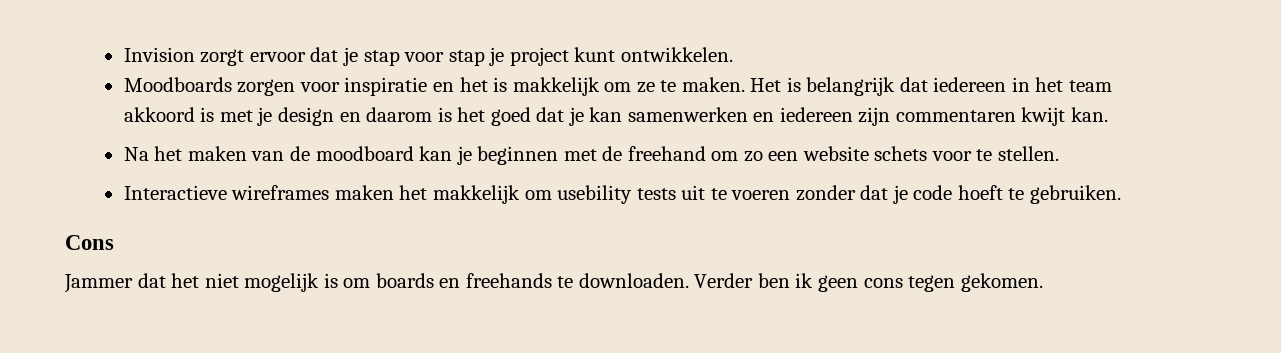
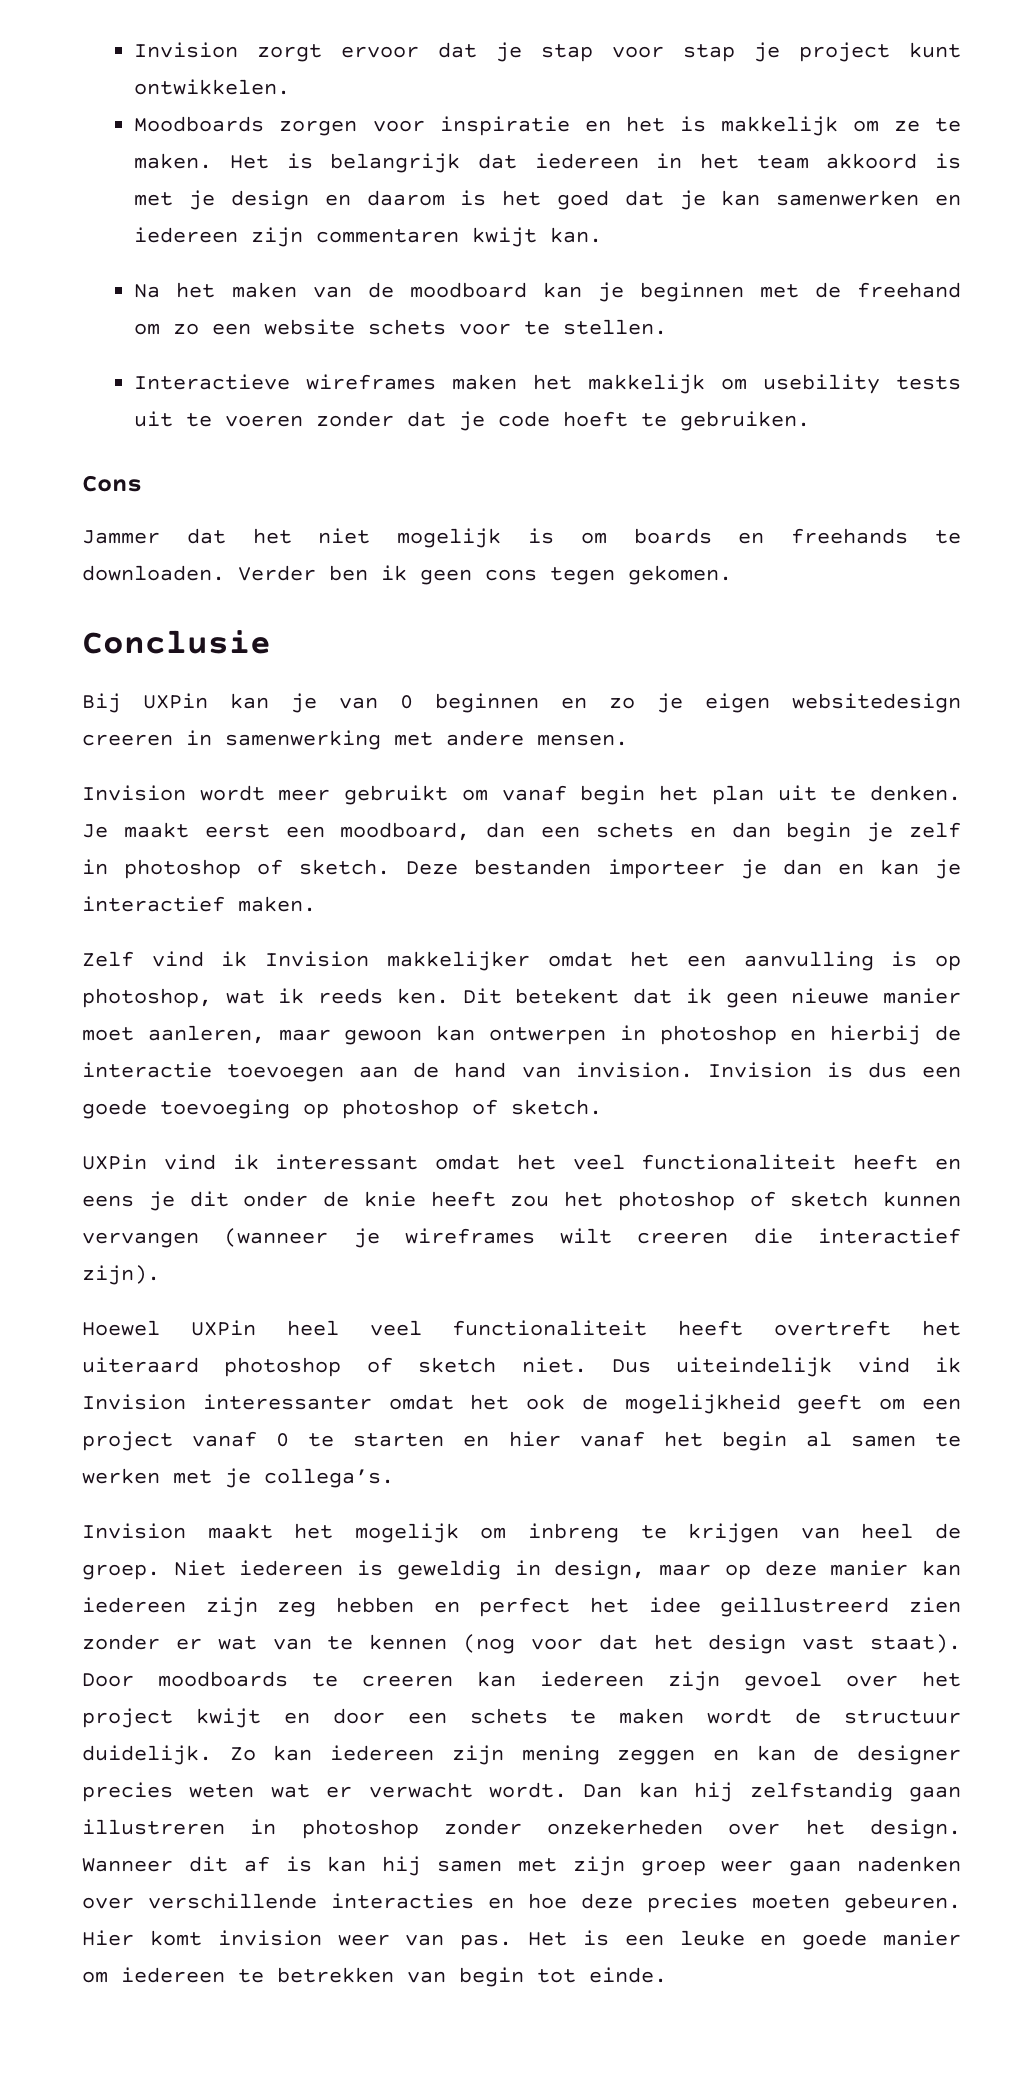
+ Conclusie
+ Bij UXPin kan je van 0 beginnen en zo je eigen websitedesign creeren in samenwerking met andere mensen.
+ Invision wordt meer gebruikt om vanaf begin het plan uit te denken. Je maakt eerst een moodboard, dan een schets en dan begin je zelf in photoshop of sketch. Deze bestanden importeer je dan en kan je interactief maken.
+ Zelf vind ik Invision makkelijker omdat het een aanvulling is op photoshop, wat ik reeds ken. Dit betekent dat ik geen nieuwe manier moet aanleren, maar gewoon kan ontwerpen in photoshop en hierbij de interactie toevoegen aan de hand van invision. Invision is dus een goede toevoeging op photoshop of sketch.
+ UXPin vind ik interessant omdat het veel functionaliteit heeft en eens je dit onder de knie heeft zou het photoshop of sketch kunnen vervangen (wanneer je wireframes wilt creeren die interactief zijn).
+ Hoewel UXPin heel veel functionaliteit heeft overtreft het uiteraard photoshop of sketch niet. Dus uiteindelijk vind ik Invision interessanter omdat het ook de mogelijkheid geeft om een project vanaf 0 te starten en hier vanaf het begin al samen te werken met je collega’s.
+ Invision maakt het mogelijk om inbreng te krijgen van heel de groep. Niet iedereen is geweldig in design, maar op deze manier kan iedereen zijn zeg hebben en perfect het idee geillustreerd zien zonder er wat van te kennen (nog voor dat het design vast staat). Door moodboards te creeren kan iedereen zijn gevoel over het project kwijt en door een schets te maken wordt de structuur duidelijk. Zo kan iedereen zijn mening zeggen en kan de designer precies weten wat er verwacht wordt. Dan kan hij zelfstandig gaan illustreren in photoshop zonder onzekerheden over het design. Wanneer dit af is kan hij samen met zijn groep weer gaan nadenken over verschillende interacties en hoe deze precies moeten gebeuren. Hier komt invision weer van pas. Het is een leuke en goede manier om iedereen te betrekken van begin tot einde.

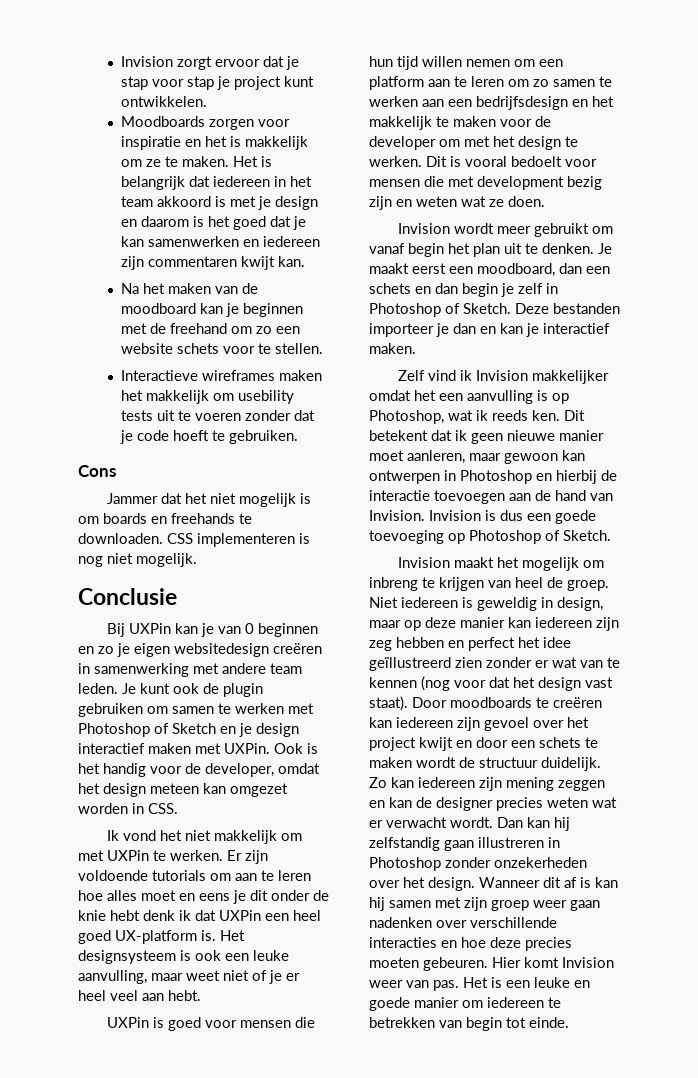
- Verder ben ik geen cons tegen gekomen.
+ CSS implementeren is nog niet mogelijk.
- Bij UXPin kan je van 0 beginnen en zo je eigen websitedesign creeren in samenwerking met andere mensen.
+ Bij UXPin kan je van 0 beginnen en zo je eigen websitedesign creëren in samenwerking met andere team leden. Je kunt ook de plugin gebruiken om samen te werken met Photoshop of Sketch en je design interactief maken met UXPin. Ook is het handig voor de developer, omdat het design meteen kan omgezet worden in CSS.
+ Ik vond het niet makkelijk om met UXPin te werken. Er zijn voldoende tutorials om aan te leren hoe alles moet en eens je dit onder de knie hebt denk ik dat UXPin een heel goed UX-platform is. Het designsysteem is ook een leuke aanvulling, maar weet niet of je er heel veel aan hebt.
+ UXPin is goed voor mensen die hun tijd willen nemen om een platform aan te leren om zo samen te werken aan een bedrijfsdesign en het makkelijk te maken voor de developer om met het design te werken. Dit is vooral bedoelt voor mensen die met development bezig zijn en weten wat ze doen.
- Je maakt eerst een moodboard, dan een schets en dan begin je zelf in photoshop of sketch.
+ Je maakt eerst een moodboard, dan een schets en dan begin je zelf in Photoshop of Sketch.
- Zelf vind ik Invision makkelijker omdat het een aanvulling is op photoshop, wat ik reeds ken.
+ Zelf vind ik Invision makkelijker omdat het een aanvulling is op Photoshop, wat ik reeds ken.
- Dit betekent dat ik geen nieuwe manier moet aanleren, maar gewoon kan ontwerpen in photoshop en hierbij de interactie toevoegen aan de hand van invision.
+ Dit betekent dat ik geen nieuwe manier moet aanleren, maar gewoon kan ontwerpen in Photoshop en hierbij de interactie toevoegen aan de hand van Invision.
- Invision is dus een goede toevoeging op photoshop of sketch.
- UXPin vind ik interessant omdat het veel functionaliteit heeft en eens je dit onder de knie heeft zou het photoshop of sketch kunnen vervangen (wanneer je wireframes wilt creeren die interactief zijn).
- Hoewel UXPin heel veel functionaliteit heeft overtreft het uiteraard photoshop of sketch niet. Dus uiteindelijk vind ik Invision interessanter omdat het ook de mogelijkheid geeft om een project vanaf 0 te starten en hier vanaf het begin al samen te werken met je collega’s.
+ Invision is dus een goede toevoeging op Photoshop of Sketch.
- Niet iedereen is geweldig in design, maar op deze manier kan iedereen zijn zeg hebben en perfect het idee geillustreerd zien zonder er wat van te kennen (nog voor dat het design vast staat).
+ Niet iedereen is geweldig in design, maar op deze manier kan iedereen zijn zeg hebben en perfect het idee geïllustreerd zien zonder er wat van te kennen (nog voor dat het design vast staat).
- Door moodboards te creeren kan iedereen zijn gevoel over het project kwijt en door een schets te maken wordt de structuur duidelijk.
+ Door moodboards te creëren kan iedereen zijn gevoel over het project kwijt en door een schets te maken wordt de structuur duidelijk.
- Dan kan hij zelfstandig gaan illustreren in photoshop zonder onzekerheden over het design.
+ Dan kan hij zelfstandig gaan illustreren in Photoshop zonder onzekerheden over het design.
- Hier komt invision weer van pas.
+ Hier komt Invision weer van pas.

